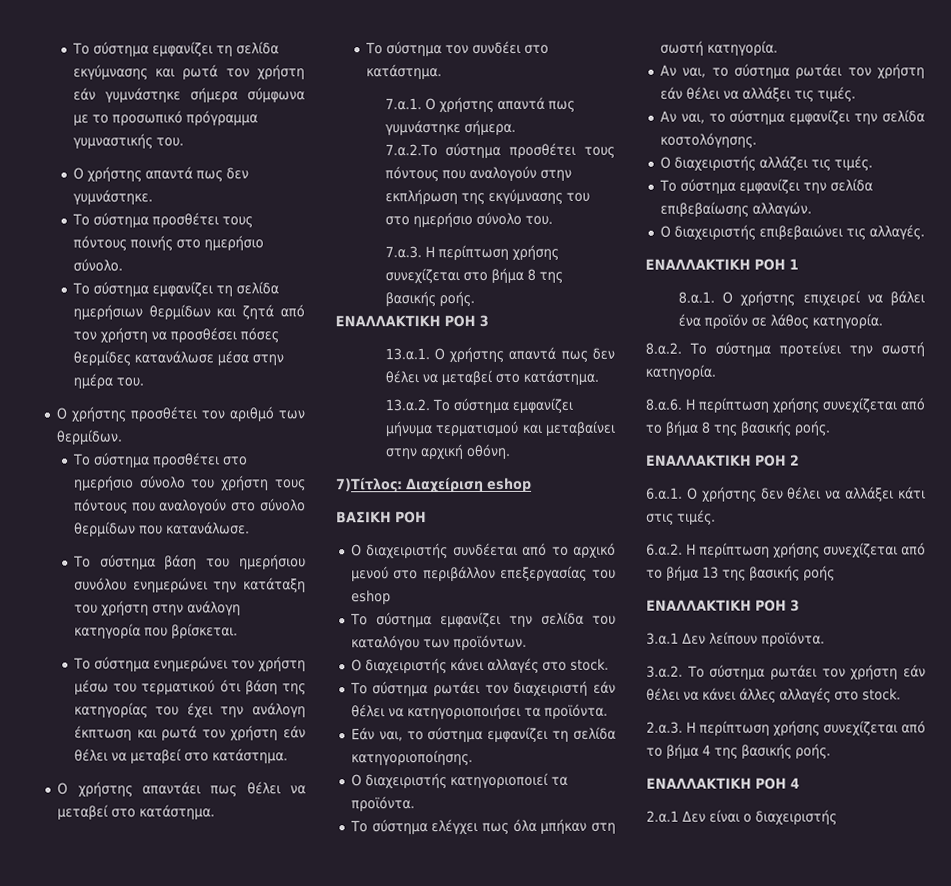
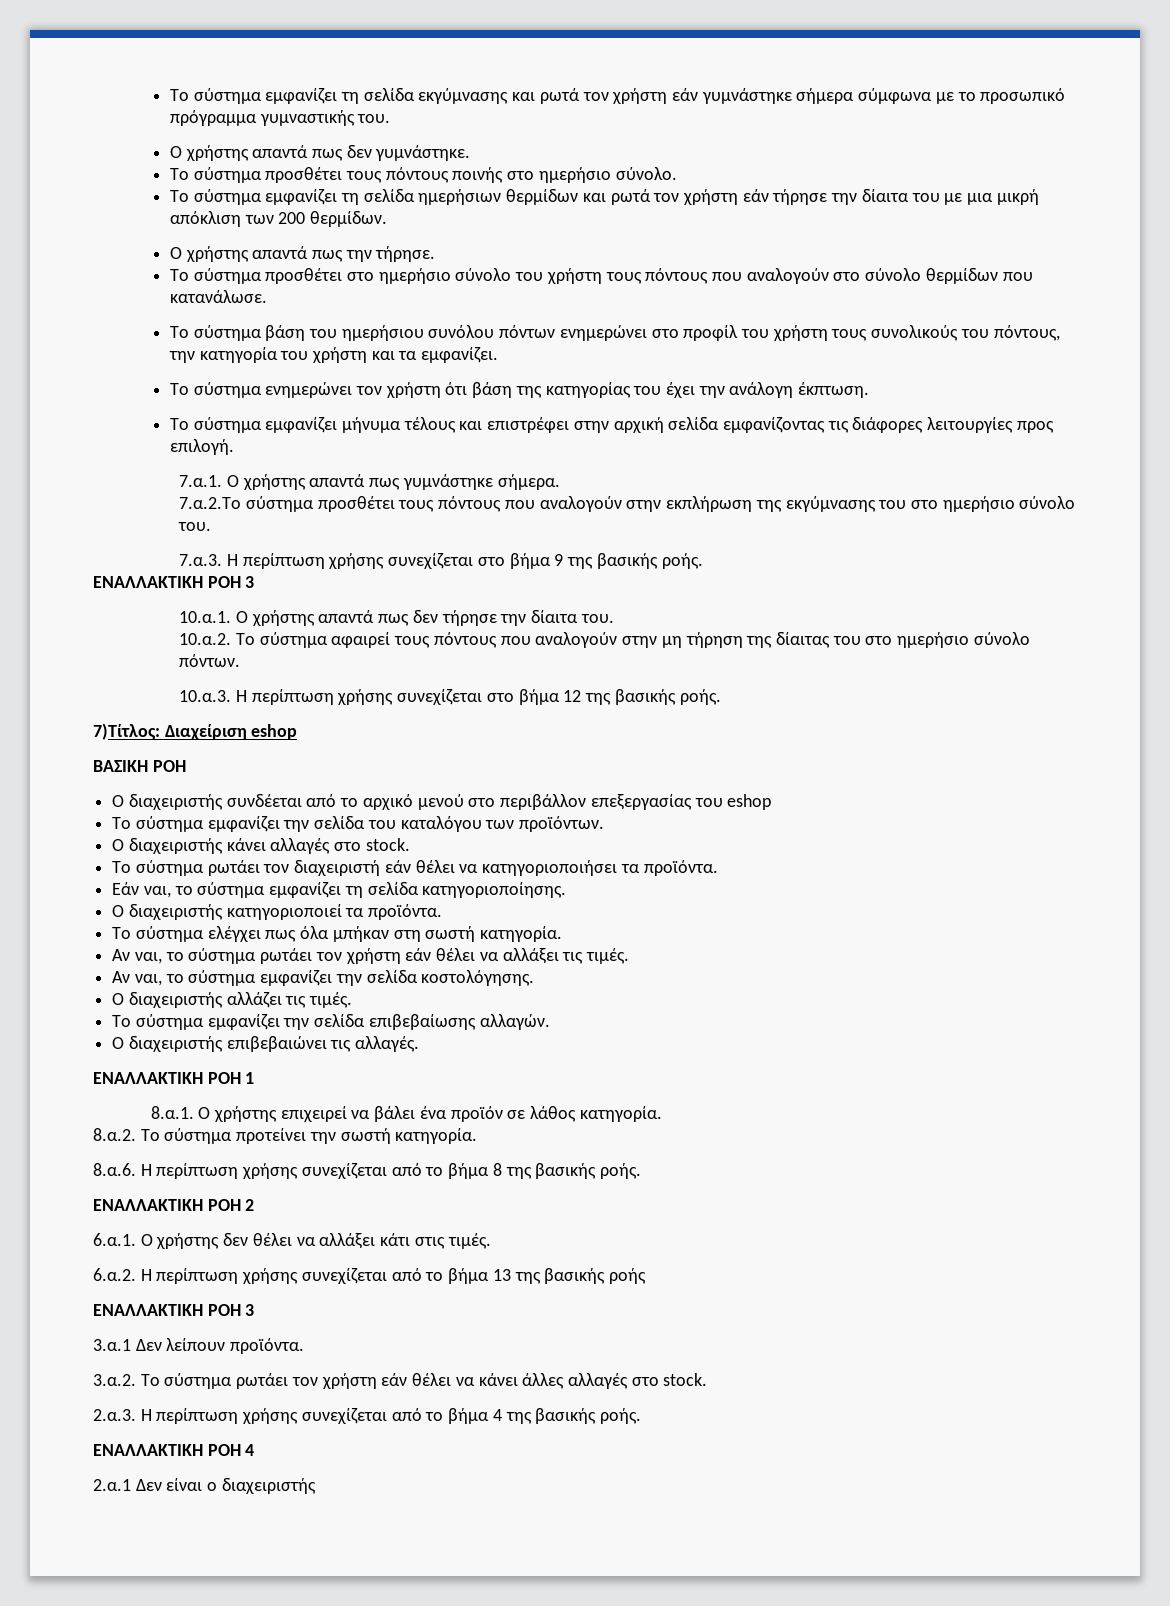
- Το σύστημα εμφανίζει τη σελίδα ημερήσιων θερμίδων και ζητά από τον χρήστη να προσθέσει πόσες θερμίδες κατανάλωσε μέσα στην ημέρα του.
- Ο χρήστης προσθέτει τον αριθμό των θερμίδων.
+ Το σύστημα εμφανίζει τη σελίδα ημερήσιων θερμίδων και ρωτά τον χρήστη εάν τήρησε την δίαιτα του με μια μικρή απόκλιση των 200 θερμίδων.
+ Ο χρήστης απαντά πως την τήρησε.
- Το σύστημα βάση του ημερήσιου συνόλου ενημερώνει την κατάταξη του χρήστη στην ανάλογη κατηγορία που βρίσκεται.
+ Το σύστημα βάση του ημερήσιου συνόλου πόντων ενημερώνει στο προφίλ του χρήστη τους συνολικούς του πόντους, την κατηγορία του χρήστη και τα εμφανίζει.
- Το σύστημα ενημερώνει τον χρήστη μέσω του τερματικού ότι βάση της κατηγορίας του έχει την ανάλογη έκπτωση και ρωτά τον χρήστη εάν θέλει να μεταβεί στο κατάστημα.
- Ο χρήστης απαντάει πως θέλει να μεταβεί στο κατάστημα.
- Το σύστημα τον συνδέει στο κατάστημα.
+ Το σύστημα ενημερώνει τον χρήστη ότι βάση της κατηγορίας του έχει την ανάλογη έκπτωση.
+ Το σύστημα εμφανίζει μήνυμα τέλους και επιστρέφει στην αρχική σελίδα εμφανίζοντας τις διάφορες λειτουργίες προς επιλογή.
- 7.α.3. Η περίπτωση χρήσης συνεχίζεται στο βήμα 8 της βασικής ροής.
+ 7.α.3. Η περίπτωση χρήσης συνεχίζεται στο βήμα 9 της βασικής ροής.
- 13.α.1. Ο χρήστης απαντά πως δεν θέλει να μεταβεί στο κατάστημα.
- 13.α.2. Το σύστημα εμφανίζει μήνυμα τερματισμού και μεταβαίνει στην αρχική οθόνη.
+ 10.α.1. Ο χρήστης απαντά πως δεν τήρησε την δίαιτα του.
+ 10.α.2. Το σύστημα αφαιρεί τους πόντους που αναλογούν στην μη τήρηση της δίαιτας του στο ημερήσιο σύνολο πόντων.
+ 10.α.3. Η περίπτωση χρήσης συνεχίζεται στο βήμα 12 της βασικής ροής.

